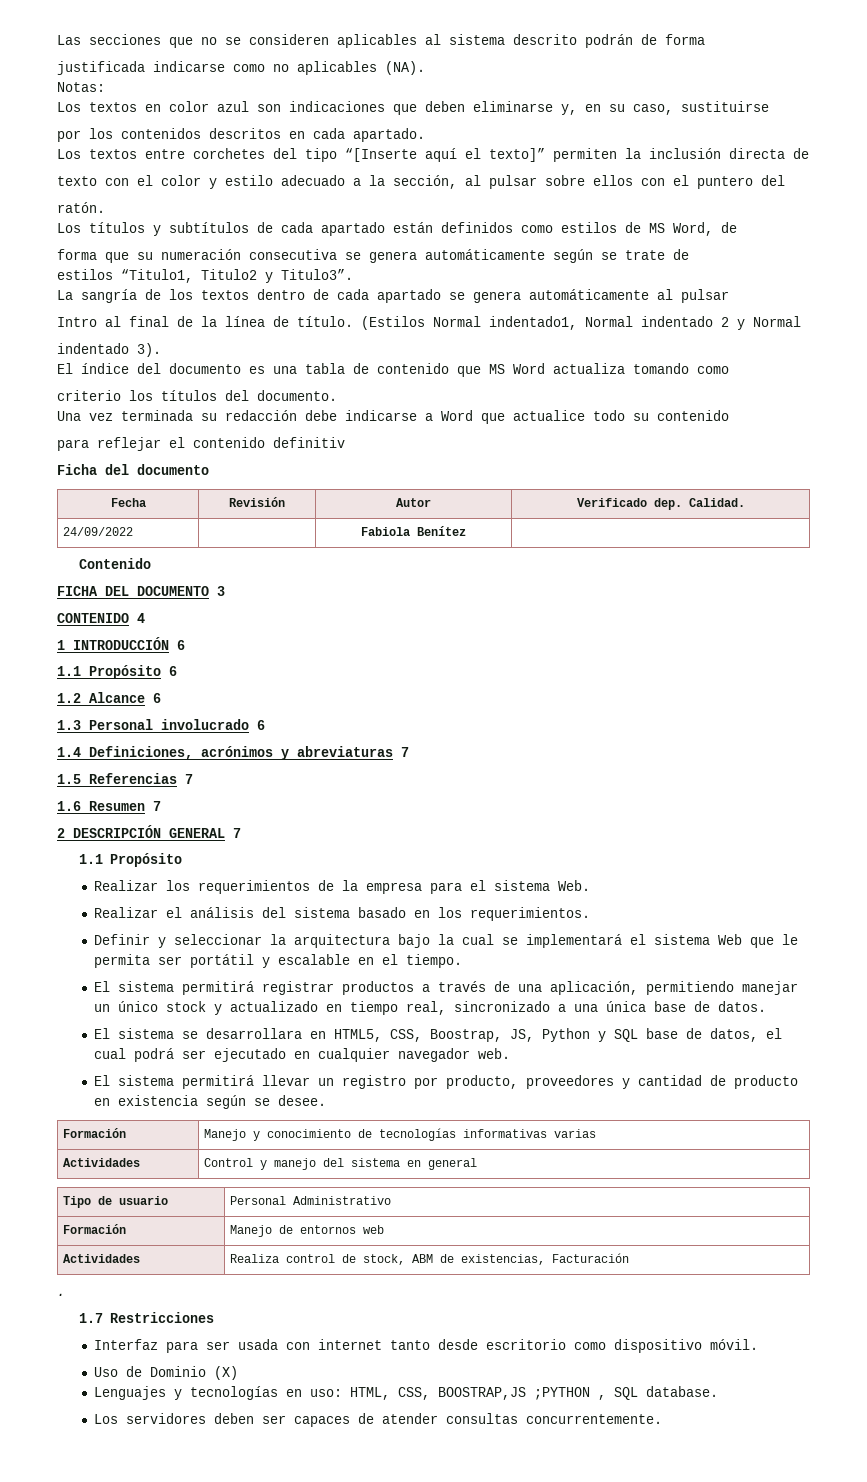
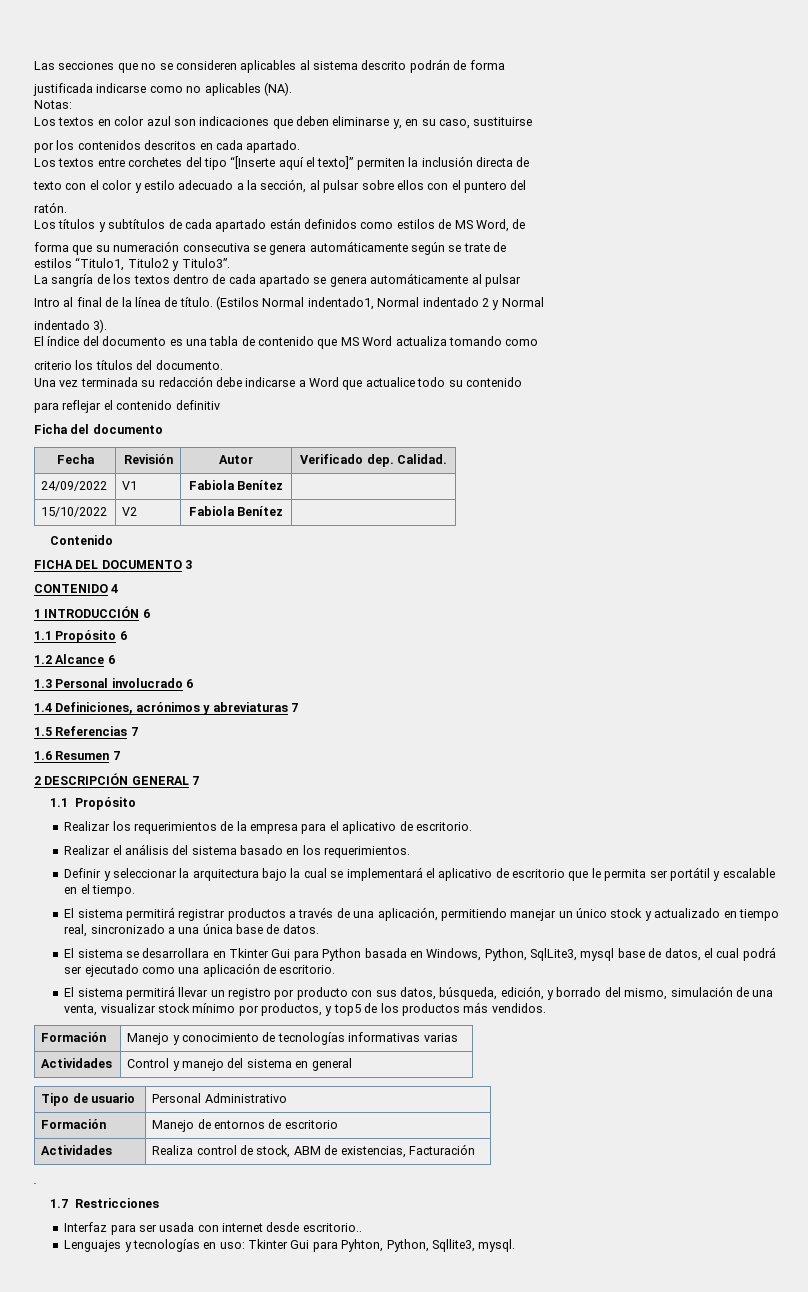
- 24/09/2022 | | Fabiola Benítez |
+ 24/09/2022 | V1 | Fabiola Benítez |
+ 15/10/2022 | V2 | Fabiola Benítez |
- Realizar los requerimientos de la empresa para el sistema Web.
+ Realizar los requerimientos de la empresa para el aplicativo de escritorio.
- Definir y seleccionar la arquitectura bajo la cual se implementará el sistema Web que le permita ser portátil y escalable en el tiempo.
+ Definir y seleccionar la arquitectura bajo la cual se implementará el aplicativo de escritorio que le permita ser portátil y escalable en el tiempo.
- El sistema se desarrollara en HTML5, CSS, Boostrap, JS, Python y SQL base de datos, el cual podrá ser ejecutado en cualquier navegador web.
+ El sistema se desarrollara en Tkinter Gui para Python basada en Windows, Python, SqlLite3, mysql base de datos, el cual podrá ser ejecutado como una aplicación de escritorio.
- El sistema permitirá llevar un registro por producto, proveedores y cantidad de producto en existencia según se desee.
+ El sistema permitirá llevar un registro por producto con sus datos, búsqueda, edición, y borrado del mismo, simulación de una venta, visualizar stock mínimo por productos, y top5 de los productos más vendidos.
- Formación | Manejo de entornos web
+ Formación | Manejo de entornos de escritorio
- Interfaz para ser usada con internet tanto desde escritorio como dispositivo móvil.
- Uso de Dominio (X)
+ Interfaz para ser usada con internet desde escritorio..
- Lenguajes y tecnologías en uso: HTML, CSS, BOOSTRAP,JS ;PYTHON , SQL database.
- Los servidores deben ser capaces de atender consultas concurrentemente.
+ Lenguajes y tecnologías en uso: Tkinter Gui para Pyhton, Python, Sqllite3, mysql.

